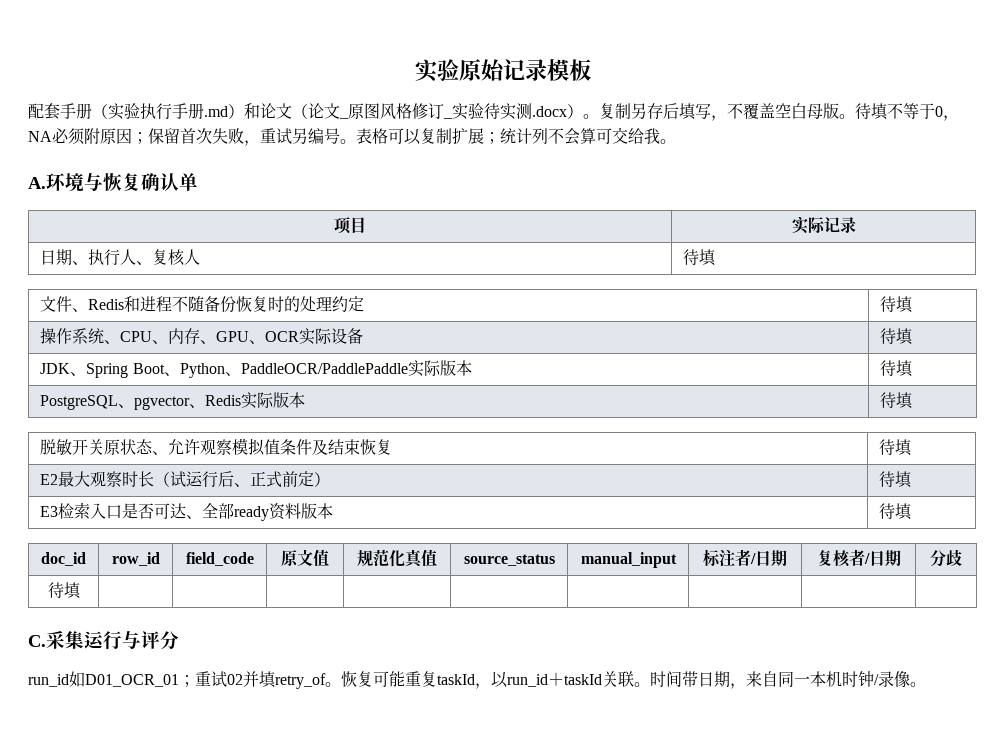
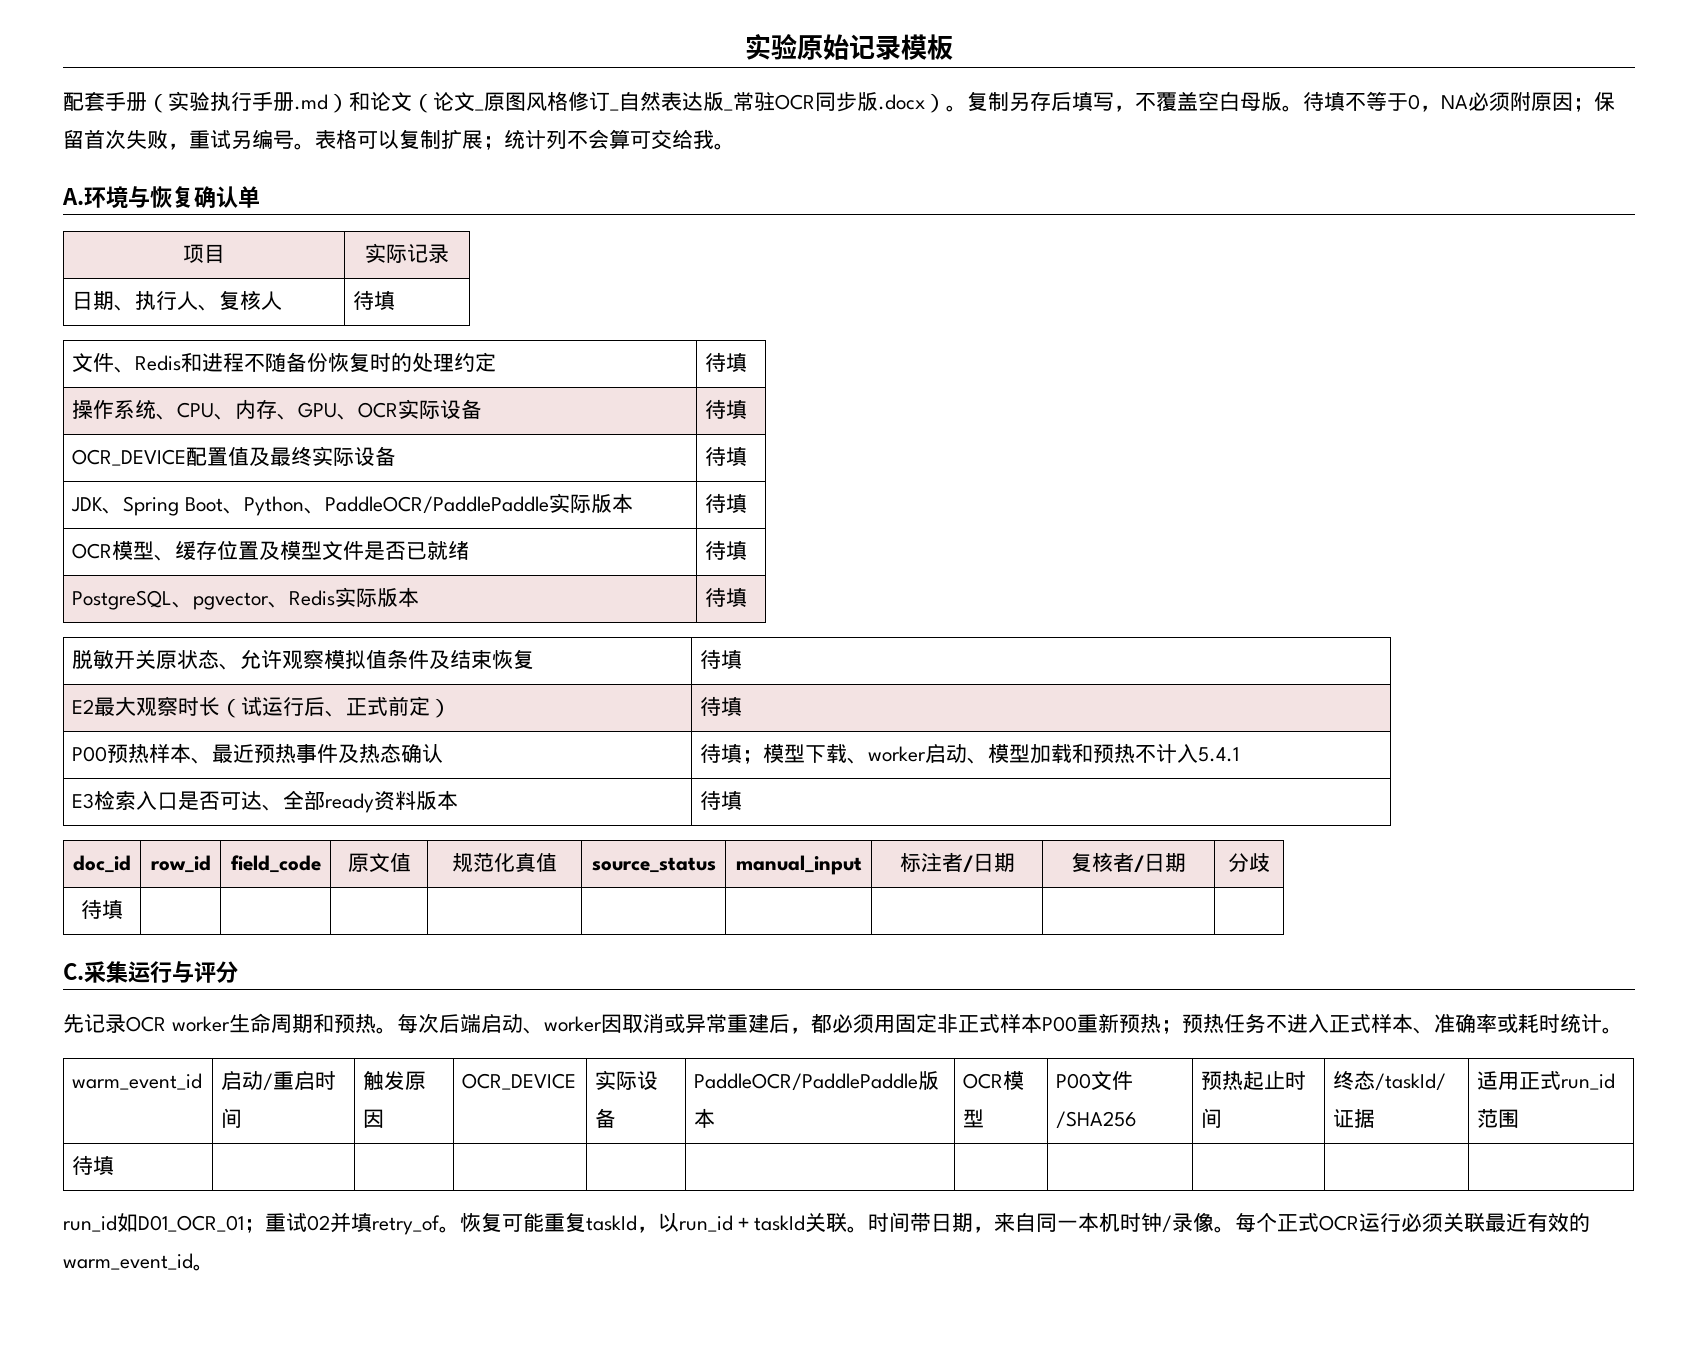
- 配套手册（实验执行手册.md）和论文（论文_原图风格修订_实验待实测.docx）。
+ 配套手册（实验执行手册.md）和论文（论文_原图风格修订_自然表达版_常驻OCR同步版.docx）。
+ OCR_DEVICE配置值及最终实际设备 | 待填
+ OCR模型、缓存位置及模型文件是否已就绪 | 待填
+ P00预热样本、最近预热事件及热态确认 | 待填；模型下载、worker启动、模型加载和预热不计入5.4.1
+ 先记录OCR worker生命周期和预热。每次后端启动、worker因取消或异常重建后，都必须用固定非正式样本P00重新预热；预热任务不进入正式样本、准确率或耗时统计。
+ warm_event_id | 启动/重启时间 | 触发原因 | OCR_DEVICE | 实际设备 | PaddleOCR/PaddlePaddle版本 | OCR模型 | P00文件/SHA256 | 预热起止时间 | 终态/taskId/证据 | 适用正式run_id范围
+ 待填 | | | | | | | | | |
+ 每个正式OCR运行必须关联最近有效的warm_event_id。

